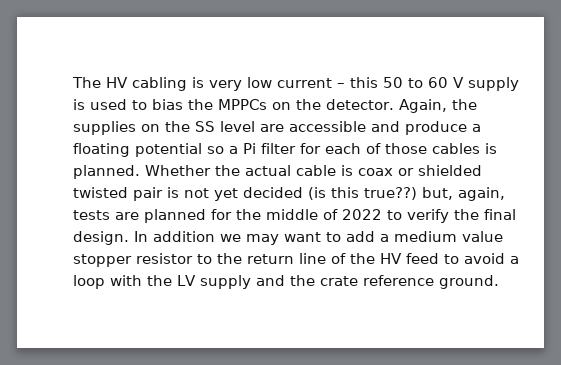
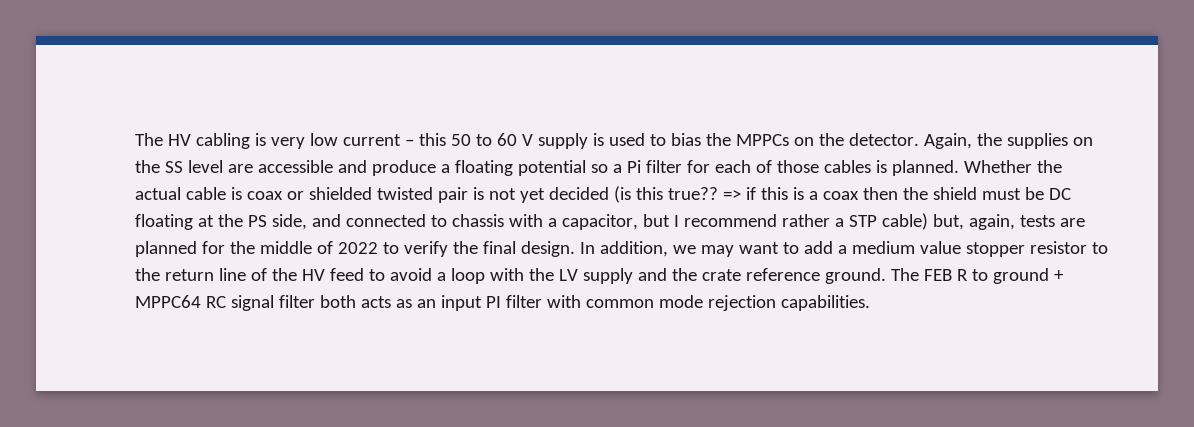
- Whether the actual cable is coax or shielded twisted pair is not yet decided (is this true??) but, again, tests are planned for the middle of 2022 to verify the final design.
+ Whether the actual cable is coax or shielded twisted pair is not yet decided (is this true?? => if this is a coax then the shield must be DC floating at the PS side, and connected to chassis with a capacitor, but I recommend rather a STP cable) but, again, tests are planned for the middle of 2022 to verify the final design.
- In addition we may want to add a medium value stopper resistor to the return line of the HV feed to avoid a loop with the LV supply and the crate reference ground.
+ In addition, we may want to add a medium value stopper resistor to the return line of the HV feed to avoid a loop with the LV supply and the crate reference ground.
+ The FEB R to ground + MPPC64 RC signal filter both acts as an input PI filter with common mode rejection capabilities.

